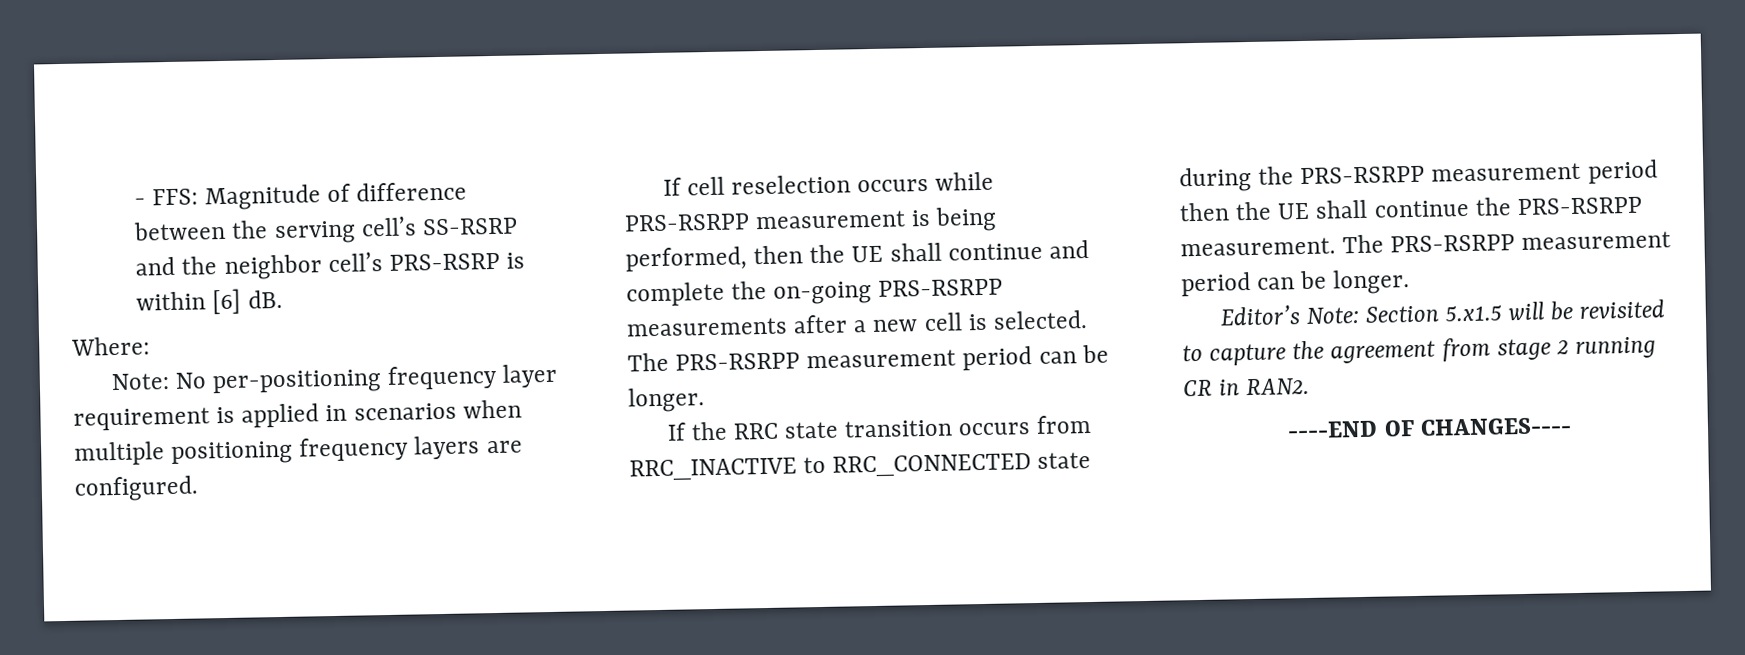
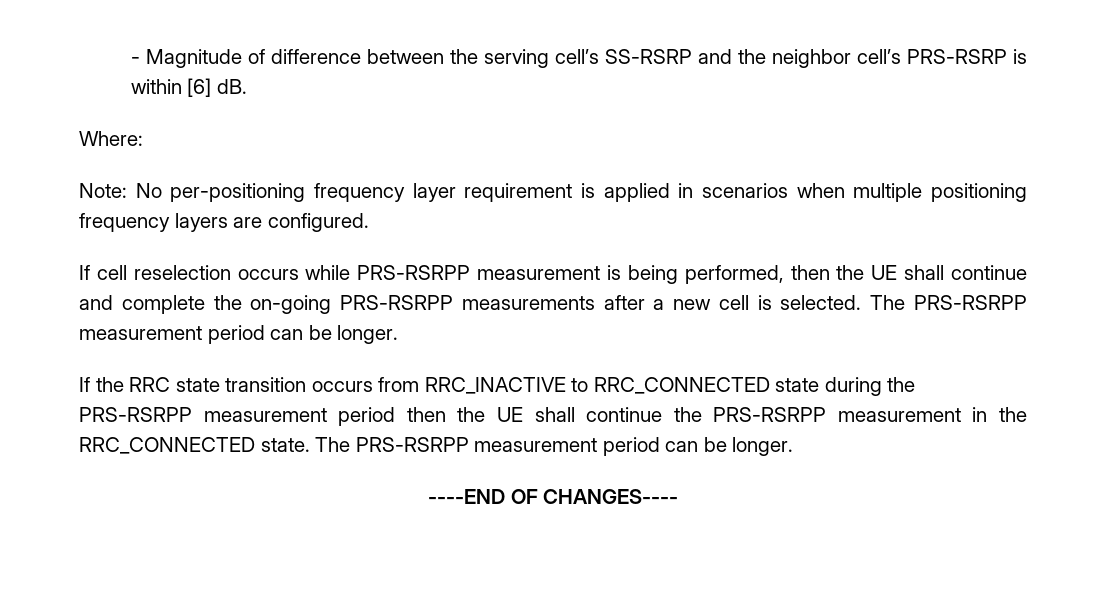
- - FFS: Magnitude of difference between the serving cell’s SS-RSRP and the neighbor cell’s PRS-RSRP is within [6] dB.
+ - Magnitude of difference between the serving cell’s SS-RSRP and the neighbor cell’s PRS-RSRP is within [6] dB.
- If the RRC state transition occurs from RRC_INACTIVE to RRC_CONNECTED state during the PRS-RSRPP measurement period then the UE shall continue the PRS-RSRPP measurement. The PRS-RSRPP measurement period can be longer.
- Editor’s Note: Section 5.x1.5 will be revisited to capture the agreement from stage 2 running CR in RAN2.
+ If the RRC state transition occurs from RRC_INACTIVE to RRC_CONNECTED state during the PRS-RSRPP measurement period then the UE shall continue the PRS-RSRPP measurement in the RRC_CONNECTED state. The PRS-RSRPP measurement period can be longer.

